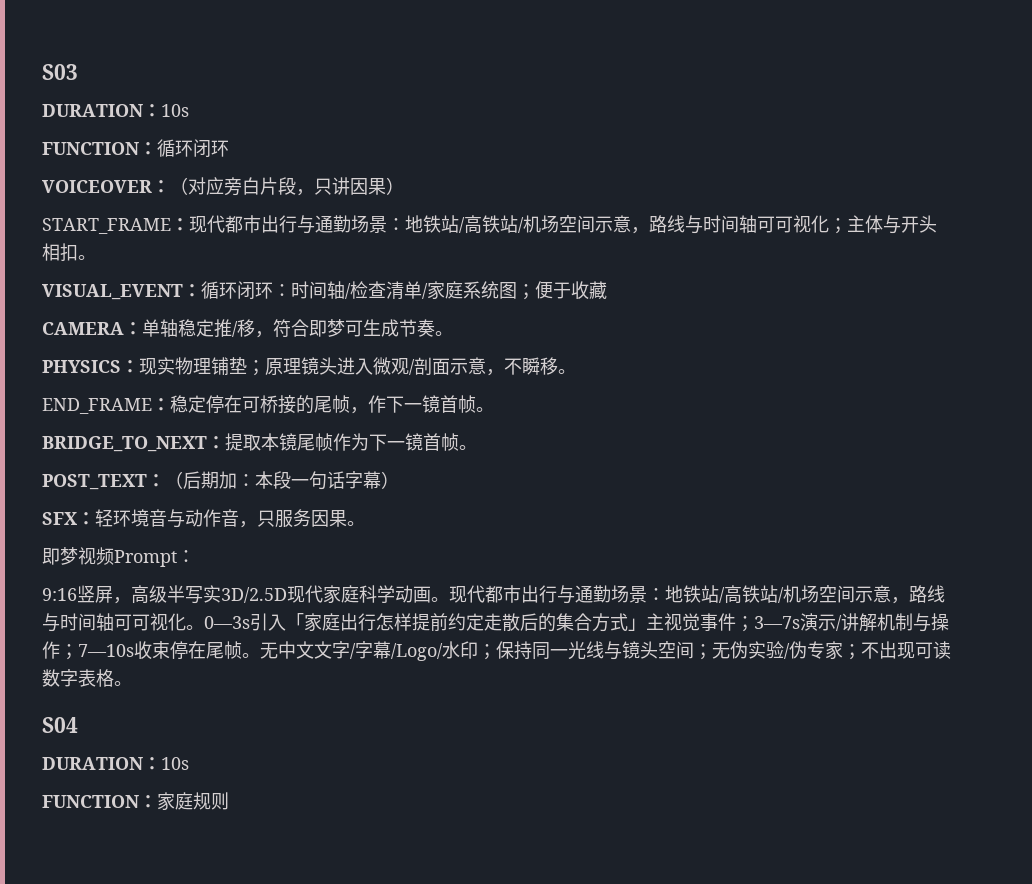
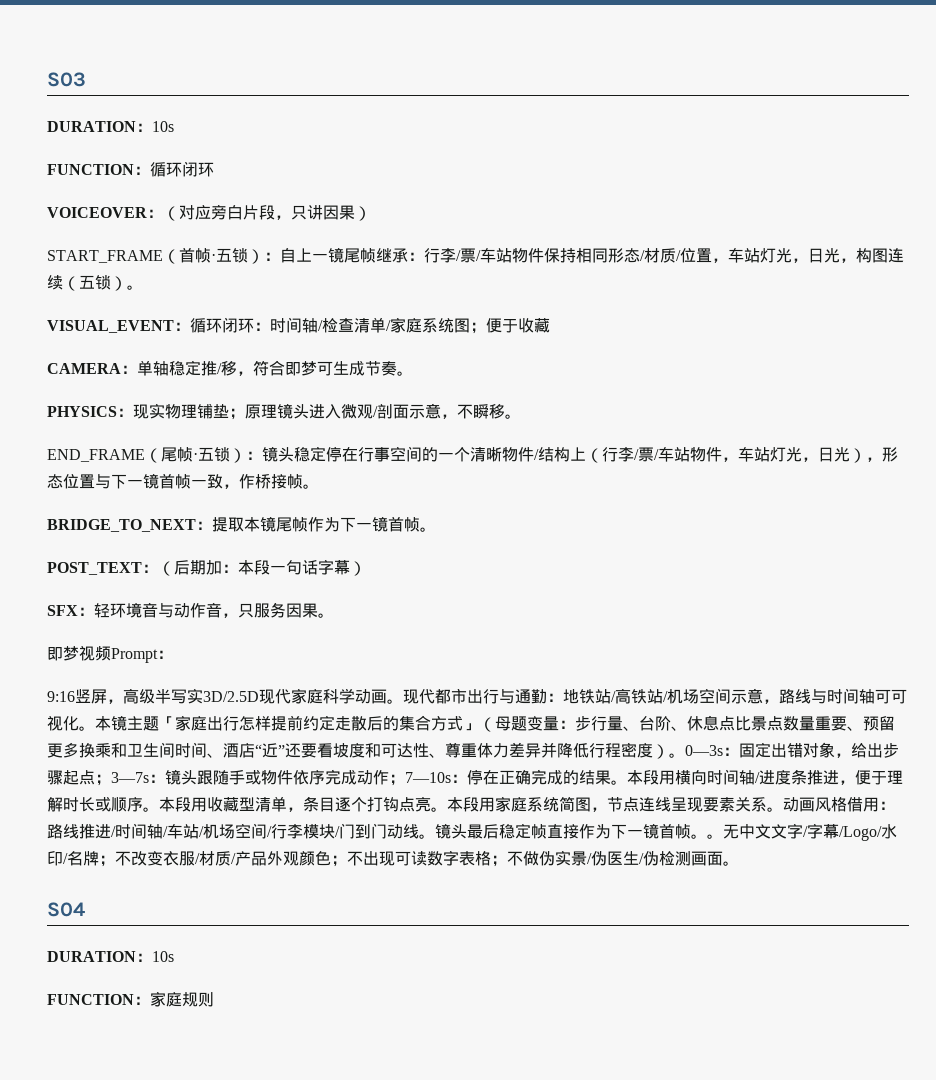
- START_FRAME：现代都市出行与通勤场景：地铁站/高铁站/机场空间示意，路线与时间轴可可视化；主体与开头相扣。
+ START_FRAME（首帧·五锁）：自上一镜尾帧继承：行李/票/车站物件保持相同形态/材质/位置，车站灯光，日光，构图连续（五锁）。
- END_FRAME：稳定停在可桥接的尾帧，作下一镜首帧。
+ END_FRAME（尾帧·五锁）：镜头稳定停在行事空间的一个清晰物件/结构上（行李/票/车站物件，车站灯光，日光），形态位置与下一镜首帧一致，作桥接帧。
- 现代都市出行与通勤场景：地铁站/高铁站/机场空间示意，路线与时间轴可可视化。
+ 现代都市出行与通勤：地铁站/高铁站/机场空间示意，路线与时间轴可可视化。
- 0—3s引入「家庭出行怎样提前约定走散后的集合方式」主视觉事件；3—7s演示/讲解机制与操作；7—10s收束停在尾帧。
+ 本镜主题「家庭出行怎样提前约定走散后的集合方式」（母题变量：步行量、台阶、休息点比景点数量重要、预留更多换乘和卫生间时间、酒店“近”还要看坡度和可达性、尊重体力差异并降低行程密度）。0—3s：固定出错对象，给出步骤起点；3—7s：镜头跟随手或物件依序完成动作；7—10s：停在正确完成的结果。本段用横向时间轴/进度条推进，便于理解时长或顺序。本段用收藏型清单，条目逐个打钩点亮。本段用家庭系统简图，节点连线呈现要素关系。动画风格借用：路线推进/时间轴/车站/机场空间/行李模块/门到门动线。镜头最后稳定帧直接作为下一镜首帧。。
- 无中文文字/字幕/Logo/水印；保持同一光线与镜头空间；无伪实验/伪专家；不出现可读数字表格。
+ 无中文文字/字幕/Logo/水印/名牌；不改变衣服/材质/产品外观颜色；不出现可读数字表格；不做伪实景/伪医生/伪检测画面。

